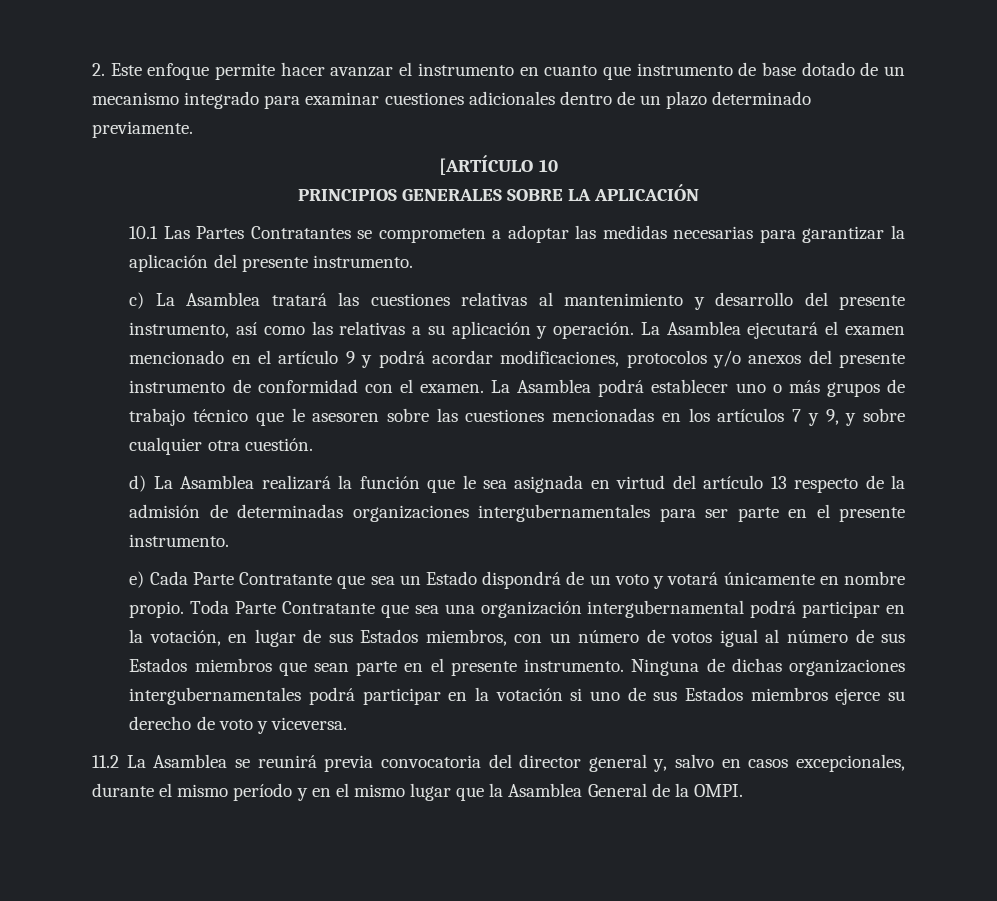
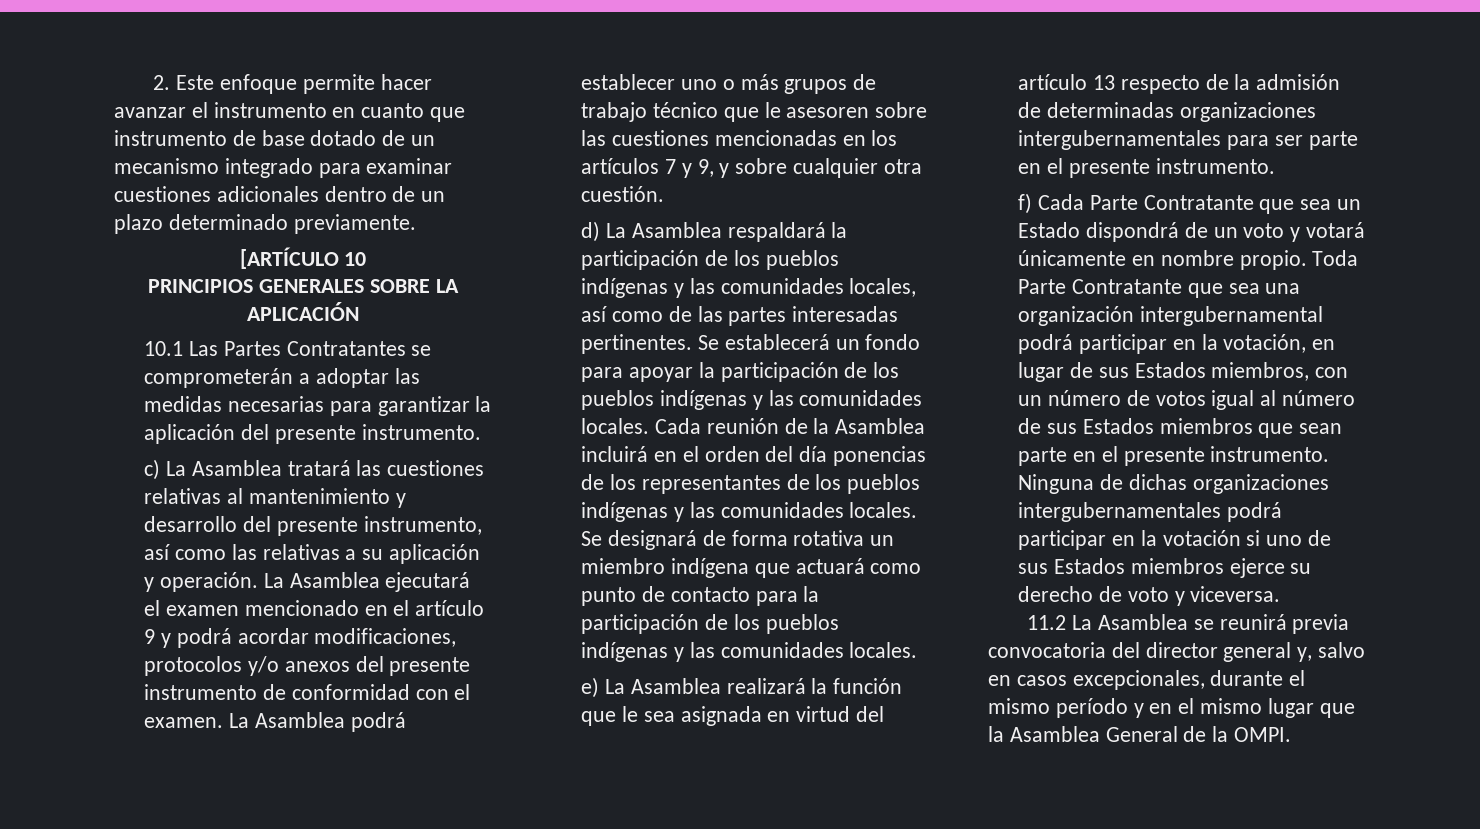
- 10.1 Las Partes Contratantes se comprometen a adoptar las medidas necesarias para garantizar la aplicación del presente instrumento.
+ 10.1 Las Partes Contratantes se comprometerán a adoptar las medidas necesarias para garantizar la aplicación del presente instrumento.
- d) La Asamblea realizará la función que le sea asignada en virtud del artículo 13 respecto de la admisión de determinadas organizaciones intergubernamentales para ser parte en el presente instrumento.
+ d) La Asamblea respaldará la participación de los pueblos indígenas y las comunidades locales, así como de las partes interesadas pertinentes. Se establecerá un fondo para apoyar la participación de los pueblos indígenas y las comunidades locales. Cada reunión de la Asamblea incluirá en el orden del día ponencias de los representantes de los pueblos indígenas y las comunidades locales. Se designará de forma rotativa un miembro indígena que actuará como punto de contacto para la participación de los pueblos indígenas y las comunidades locales.
+ e) La Asamblea realizará la función que le sea asignada en virtud del artículo 13 respecto de la admisión de determinadas organizaciones intergubernamentales para ser parte en el presente instrumento.
- e) Cada Parte Contratante que sea un Estado dispondrá de un voto y votará únicamente en nombre propio.
+ f) Cada Parte Contratante que sea un Estado dispondrá de un voto y votará únicamente en nombre propio.

